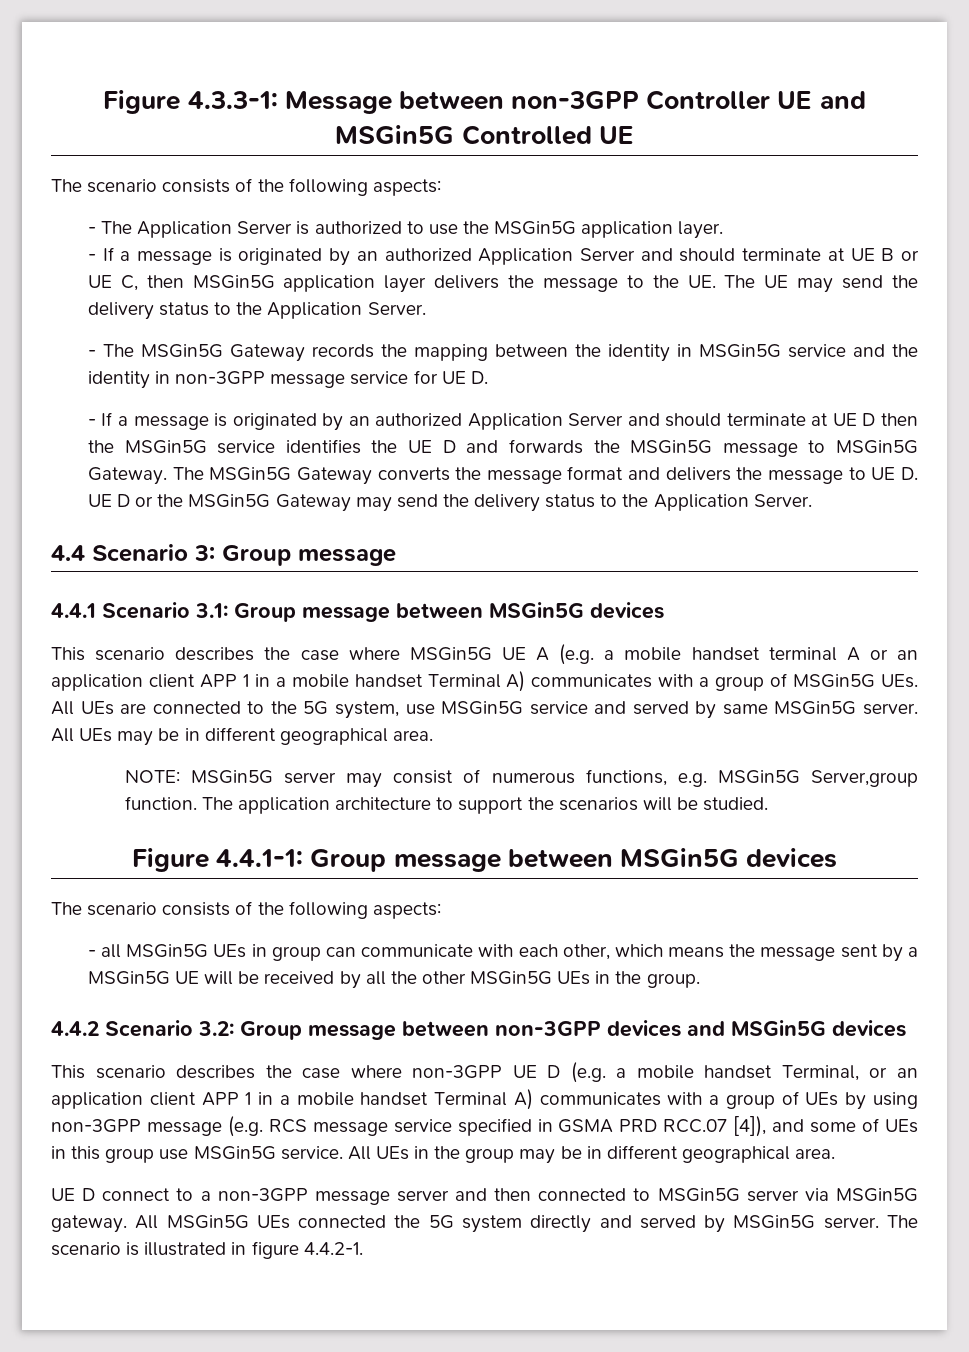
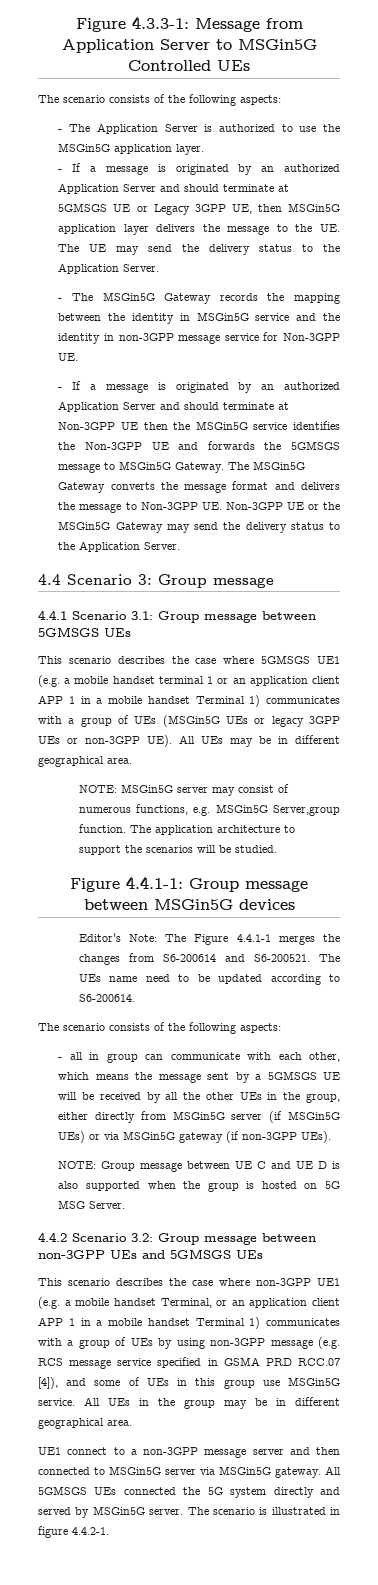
- Figure 4.3.3-1: Message between non-3GPP Controller UE and MSGin5G Controlled UE
+ Figure 4.3.3-1: Message from Application Server to MSGin5G Controlled UEs
- - If a message is originated by an authorized Application Server and should terminate at UE B or UE C, then MSGin5G application layer delivers the message to the UE. The UE may send the delivery status to the Application Server.
+ - If a message is originated by an authorized Application Server and should terminate at 5GMSGS UE or Legacy 3GPP UE, then MSGin5G application layer delivers the message to the UE. The UE may send the delivery status to the Application Server.
- - The MSGin5G Gateway records the mapping between the identity in MSGin5G service and the identity in non-3GPP message service for UE D.
+ - The MSGin5G Gateway records the mapping between the identity in MSGin5G service and the identity in non-3GPP message service for Non-3GPP UE.
- - If a message is originated by an authorized Application Server and should terminate at UE D then the MSGin5G service identifies the UE D and forwards the MSGin5G message to MSGin5G Gateway.
+ - If a message is originated by an authorized Application Server and should terminate at Non-3GPP UE then the MSGin5G service identifies the Non-3GPP UE and forwards the 5GMSGS message to MSGin5G Gateway.
- The MSGin5G Gateway converts the message format and delivers the message to UE D. UE D or the MSGin5G Gateway may send the delivery status to the Application Server.
+ The MSGin5G Gateway converts the message format and delivers the message to Non-3GPP UE. Non-3GPP UE or the MSGin5G Gateway may send the delivery status to the Application Server.
- 4.4.1 Scenario 3.1: Group message between MSGin5G devices
- This scenario describes the case where MSGin5G UE A (e.g. a mobile handset terminal A or an application client APP 1 in a mobile handset Terminal A) communicates with a group of MSGin5G UEs. All UEs are connected to the 5G system, use MSGin5G service and served by same MSGin5G server. All UEs may be in different geographical area.
+ 4.4.1 Scenario 3.1: Group message between 5GMSGS UEs
+ This scenario describes the case where 5GMSGS UE1 (e.g. a mobile handset terminal 1 or an application client APP 1 in a mobile handset Terminal 1) communicates with a group of UEs (MSGin5G UEs or legacy 3GPP UEs or non-3GPP UE). All UEs may be in different geographical area.
+ Editor's Note: The Figure 4.4.1-1 merges the changes from S6-200614 and S6-200521. The UEs name need to be updated according to S6-200614.
- - all MSGin5G UEs in group can communicate with each other, which means the message sent by a MSGin5G UE will be received by all the other MSGin5G UEs in the group.
+ - all in group can communicate with each other, which means the message sent by a 5GMSGS UE will be received by all the other UEs in the group, either directly from MSGin5G server (if MSGin5G UEs) or via MSGin5G gateway (if non-3GPP UEs).
+ NOTE: Group message between UE C and UE D is also supported when the group is hosted on 5G MSG Server.
- 4.4.2 Scenario 3.2: Group message between non-3GPP devices and MSGin5G devices
+ 4.4.2 Scenario 3.2: Group message between non-3GPP UEs and 5GMSGS UEs
- This scenario describes the case where non-3GPP UE D (e.g. a mobile handset Terminal, or an application client APP 1 in a mobile handset Terminal A) communicates with a group of UEs by using non-3GPP message (e.g. RCS message service specified in GSMA PRD RCC.07 [4]), and some of UEs in this group use MSGin5G service.
+ This scenario describes the case where non-3GPP UE1 (e.g. a mobile handset Terminal, or an application client APP 1 in a mobile handset Terminal 1) communicates with a group of UEs by using non-3GPP message (e.g. RCS message service specified in GSMA PRD RCC.07 [4]), and some of UEs in this group use MSGin5G service.
- UE D connect to a non-3GPP message server and then connected to MSGin5G server via MSGin5G gateway.
+ UE1 connect to a non-3GPP message server and then connected to MSGin5G server via MSGin5G gateway.
- All MSGin5G UEs connected the 5G system directly and served by MSGin5G server.
+ All 5GMSGS UEs connected the 5G system directly and served by MSGin5G server.

